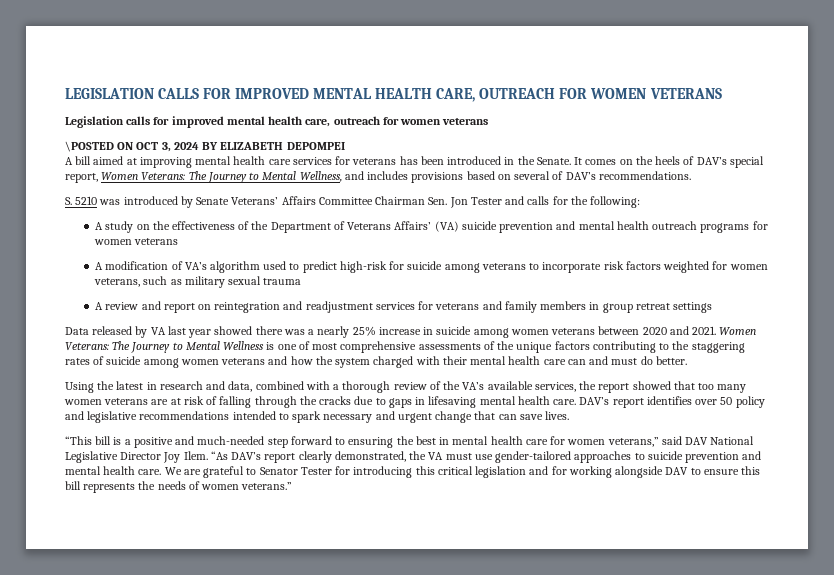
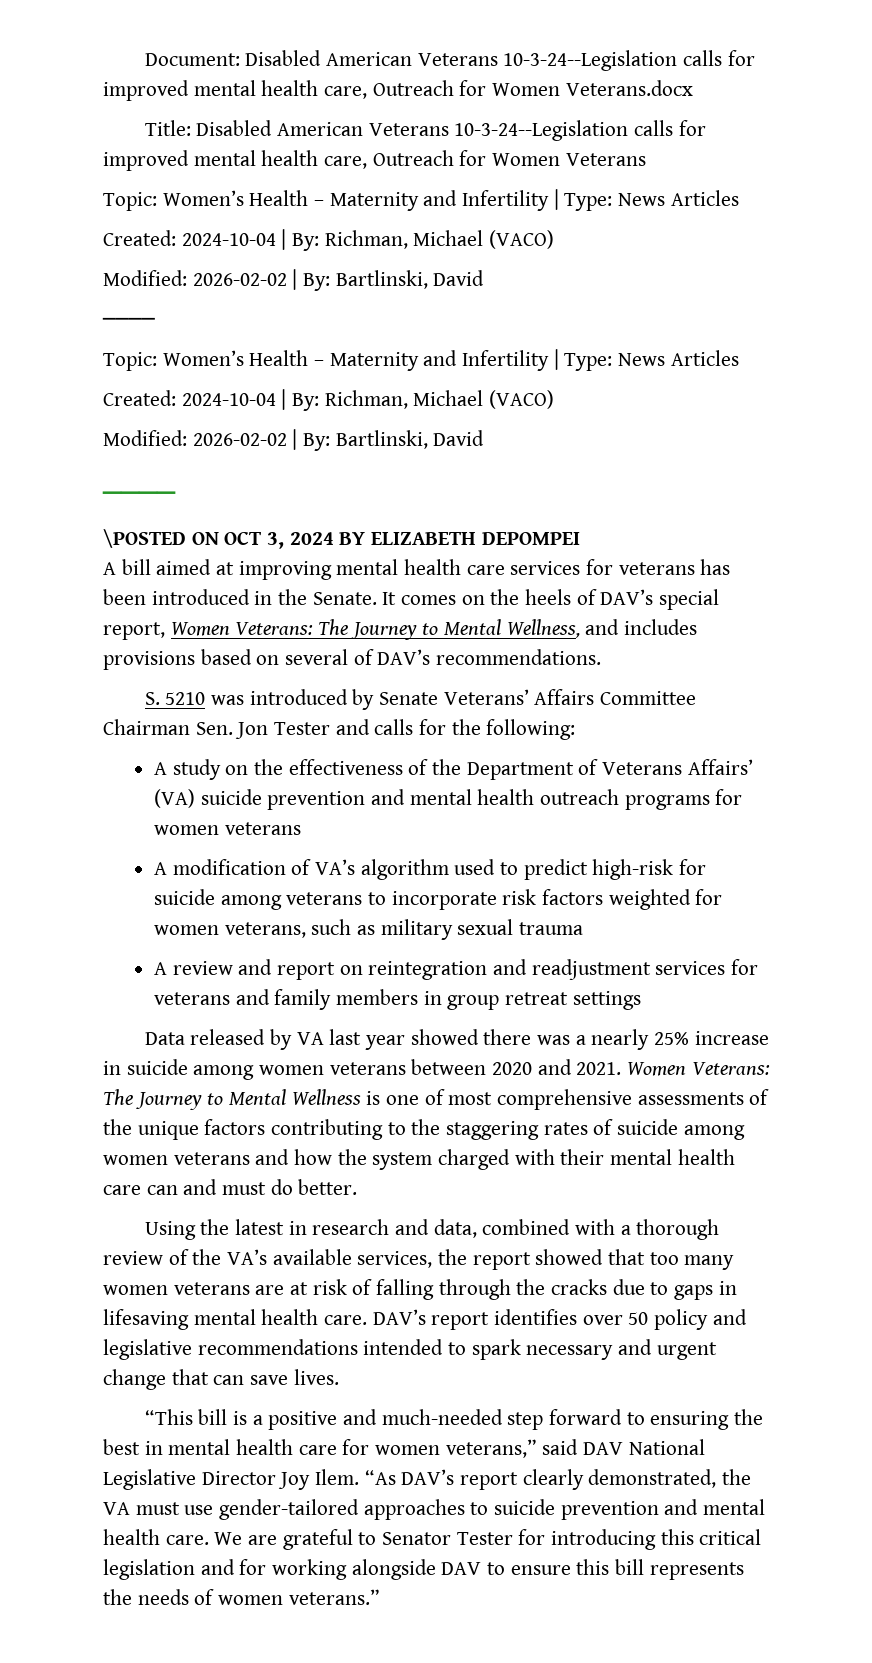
- LEGISLATION CALLS FOR IMPROVED MENTAL HEALTH CARE, OUTREACH FOR WOMEN VETERANS
- Legislation calls for improved mental health care, outreach for women veterans
+ Document: Disabled American Veterans 10-3-24--Legislation calls for improved mental health care, Outreach for Women Veterans.docx
+ Title: Disabled American Veterans 10-3-24--Legislation calls for improved mental health care, Outreach for Women Veterans
+ Topic: Women’s Health – Maternity and Infertility | Type: News Articles
+ Created: 2024-10-04 | By: Richman, Michael (VACO)
+ Modified: 2026-02-02 | By: Bartlinski, David
+ ────
+ Topic: Women’s Health – Maternity and Infertility | Type: News Articles
+ Created: 2024-10-04 | By: Richman, Michael (VACO)
+ Modified: 2026-02-02 | By: Bartlinski, David
+ ────

